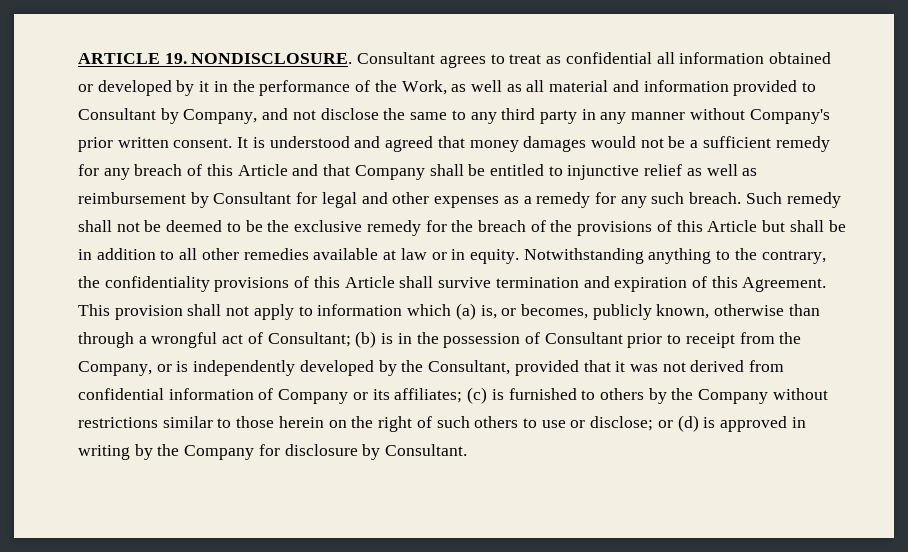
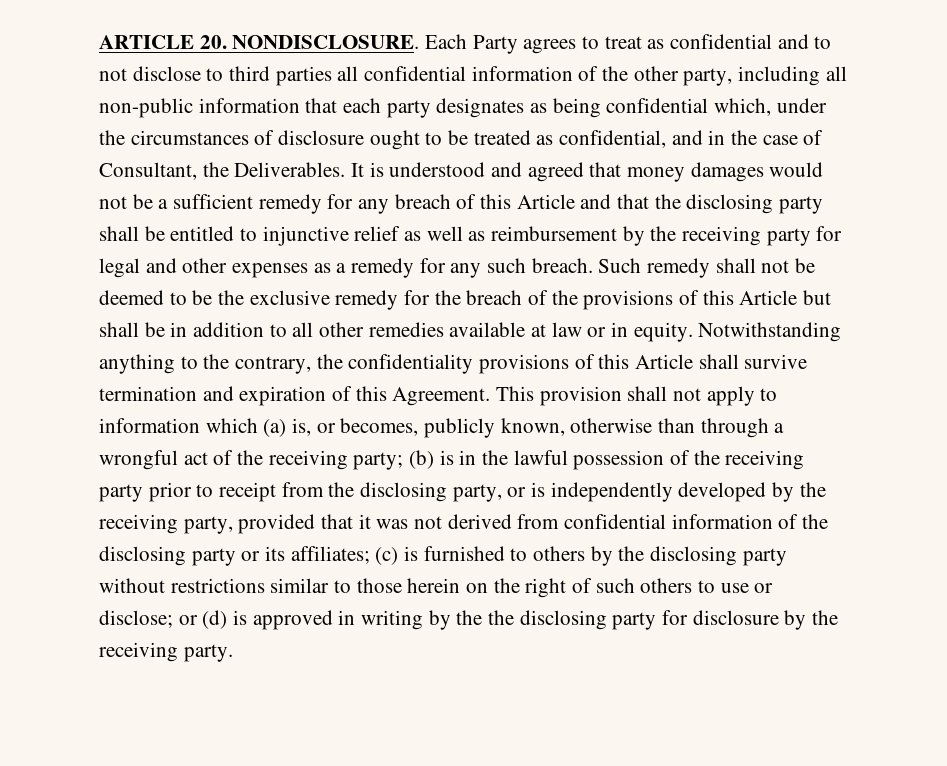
- ARTICLE 19. NONDISCLOSURE. Consultant agrees to treat as confidential all information obtained or developed by it in the performance of the Work, as well as all material and information provided to Consultant by Company, and not disclose the same to any third party in any manner without Company's prior written consent.
+ ARTICLE 20. NONDISCLOSURE. Each Party agrees to treat as confidential and to not disclose to third parties all confidential information of the other party, including all non-public information that each party designates as being confidential which, under the circumstances of disclosure ought to be treated as confidential, and in the case of Consultant, the Deliverables.
- It is understood and agreed that money damages would not be a sufficient remedy for any breach of this Article and that Company shall be entitled to injunctive relief as well as reimbursement by Consultant for legal and other expenses as a remedy for any such breach.
+ It is understood and agreed that money damages would not be a sufficient remedy for any breach of this Article and that the disclosing party shall be entitled to injunctive relief as well as reimbursement by the receiving party for legal and other expenses as a remedy for any such breach.
- This provision shall not apply to information which (a) is, or becomes, publicly known, otherwise than through a wrongful act of Consultant;
+ This provision shall not apply to information which (a) is, or becomes, publicly known, otherwise than through a wrongful act of the receiving party;
- (b) is in the possession of Consultant prior to receipt from the Company, or is independently developed by the Consultant, provided that it was not derived from confidential information of Company or its affiliates;
+ (b) is in the lawful possession of the receiving party prior to receipt from the disclosing party, or is independently developed by the receiving party, provided that it was not derived from confidential information of the disclosing party or its affiliates;
- (c) is furnished to others by the Company without restrictions similar to those herein on the right of such others to use or disclose;
+ (c) is furnished to others by the disclosing party without restrictions similar to those herein on the right of such others to use or disclose;
- or (d) is approved in writing by the Company for disclosure by Consultant.
+ or (d) is approved in writing by the the disclosing party for disclosure by the receiving party.

